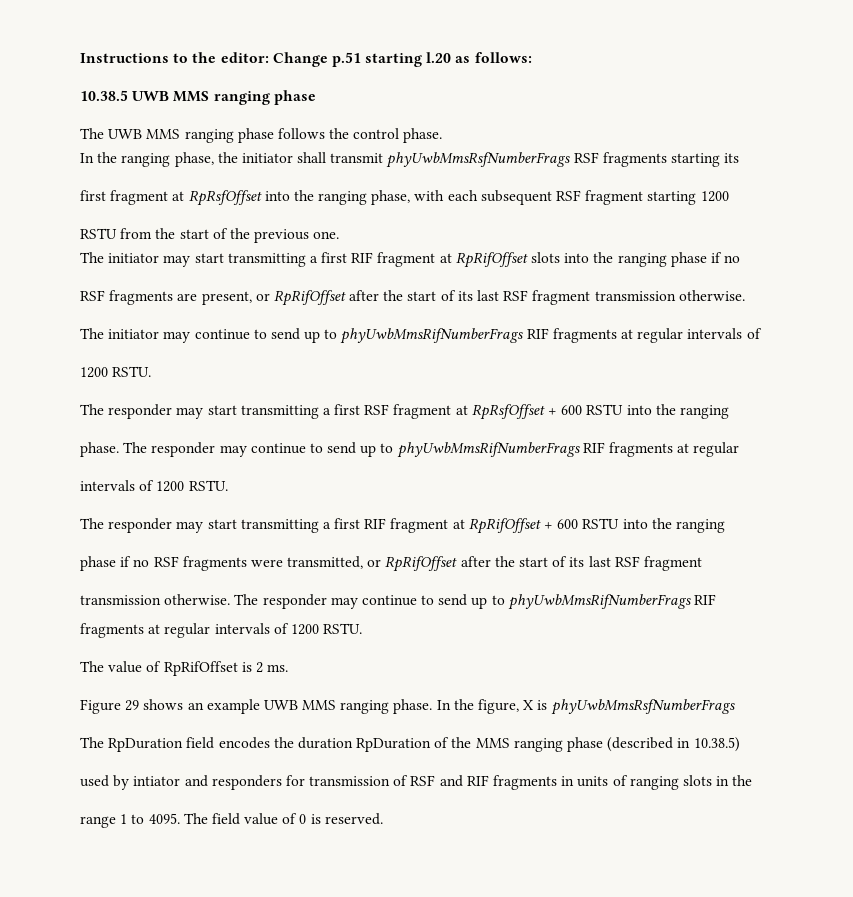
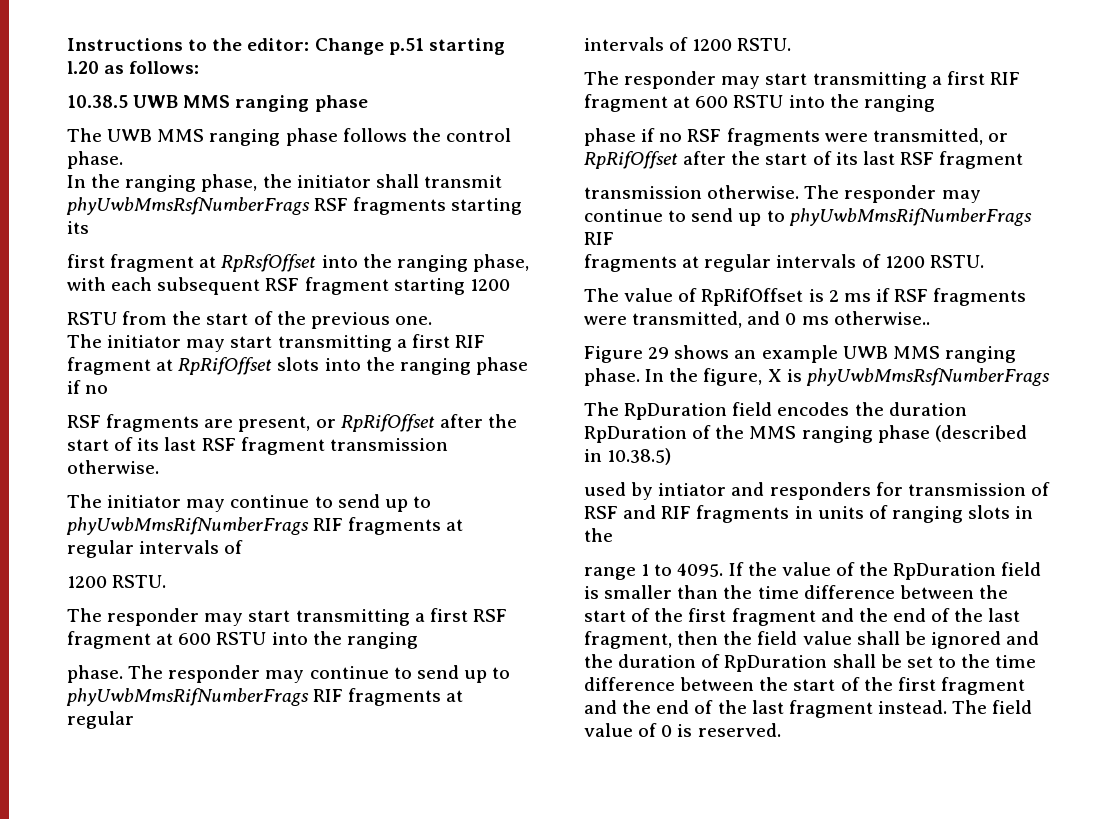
- The responder may start transmitting a first RSF fragment at RpRsfOffset + 600 RSTU into the ranging
+ The responder may start transmitting a first RSF fragment at 600 RSTU into the ranging
- The responder may start transmitting a first RIF fragment at RpRifOffset + 600 RSTU into the ranging
+ The responder may start transmitting a first RIF fragment at 600 RSTU into the ranging
- The value of RpRifOffset is 2 ms.
+ The value of RpRifOffset is 2 ms if RSF fragments were transmitted, and 0 ms otherwise..
+ If the value of the RpDuration field is smaller than the time difference between the start of the first fragment and the end of the last fragment, then the field value shall be ignored and the duration of RpDuration shall be set to the time difference between the start of the first fragment and the end of the last fragment instead.

